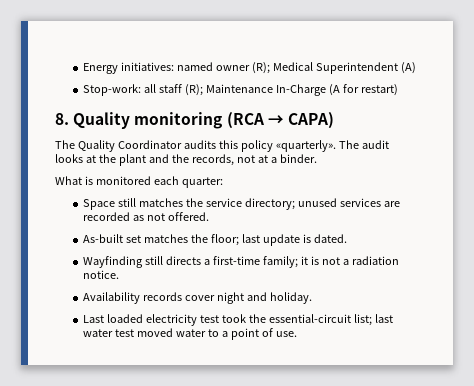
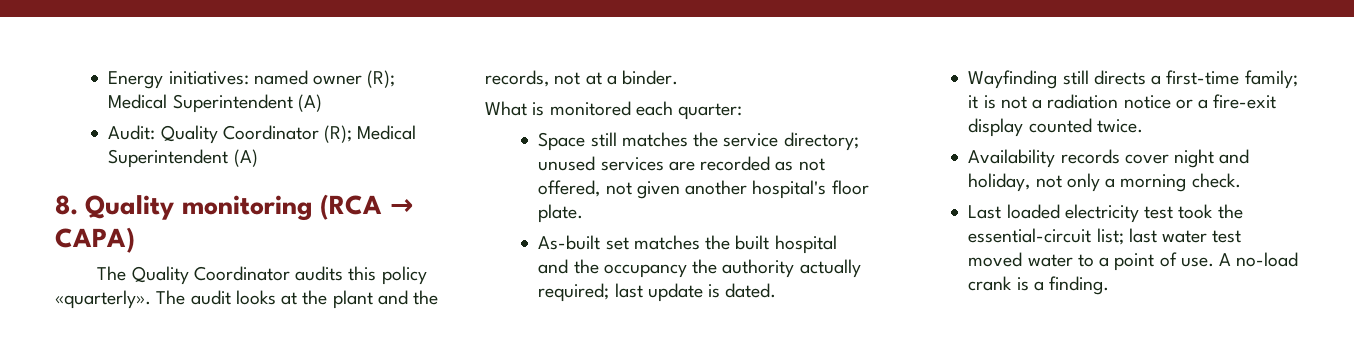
- Stop-work: all staff (R); Maintenance In-Charge (A for restart)
+ Audit: Quality Coordinator (R); Medical Superintendent (A)
- Space still matches the service directory; unused services are recorded as not offered.
- As-built set matches the floor; last update is dated.
+ Space still matches the service directory; unused services are recorded as not offered, not given another hospital's floor plate.
+ As-built set matches the built hospital and the occupancy the authority actually required; last update is dated.
- Wayfinding still directs a first-time family; it is not a radiation notice.
+ Wayfinding still directs a first-time family; it is not a radiation notice or a fire-exit display counted twice.
- Availability records cover night and holiday.
+ Availability records cover night and holiday, not only a morning check.
+ A no-load crank is a finding.

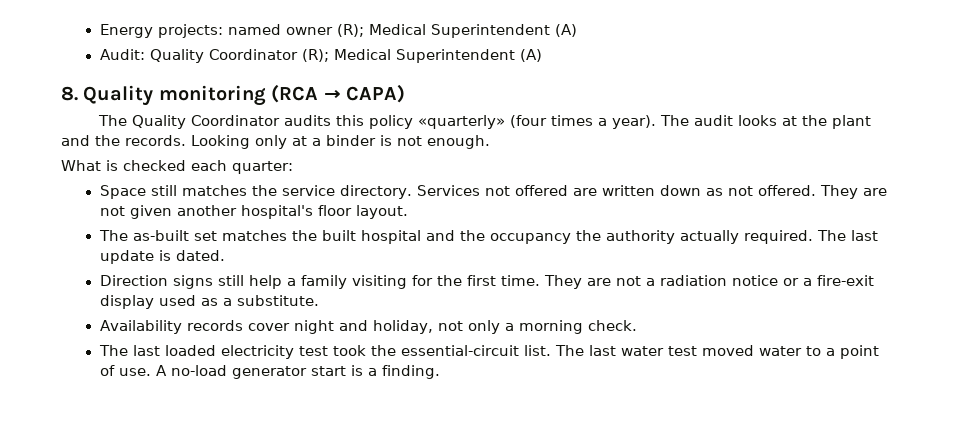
- Energy initiatives: named owner (R); Medical Superintendent (A)
+ Energy projects: named owner (R); Medical Superintendent (A)
- The Quality Coordinator audits this policy «quarterly».
+ The Quality Coordinator audits this policy «quarterly» (four times a year).
- The audit looks at the plant and the records, not at a binder.
+ The audit looks at the plant and the records. Looking only at a binder is not enough.
- What is monitored each quarter:
+ What is checked each quarter:
- Space still matches the service directory; unused services are recorded as not offered, not given another hospital's floor plate.
- As-built set matches the built hospital and the occupancy the authority actually required; last update is dated.
+ Space still matches the service directory. Services not offered are written down as not offered. They are not given another hospital's floor layout.
+ The as-built set matches the built hospital and the occupancy the authority actually required. The last update is dated.
- Wayfinding still directs a first-time family; it is not a radiation notice or a fire-exit display counted twice.
+ Direction signs still help a family visiting for the first time. They are not a radiation notice or a fire-exit display used as a substitute.
- Last loaded electricity test took the essential-circuit list; last water test moved water to a point of use.
+ The last loaded electricity test took the essential-circuit list. The last water test moved water to a point of use.
- A no-load crank is a finding.
+ A no-load generator start is a finding.

